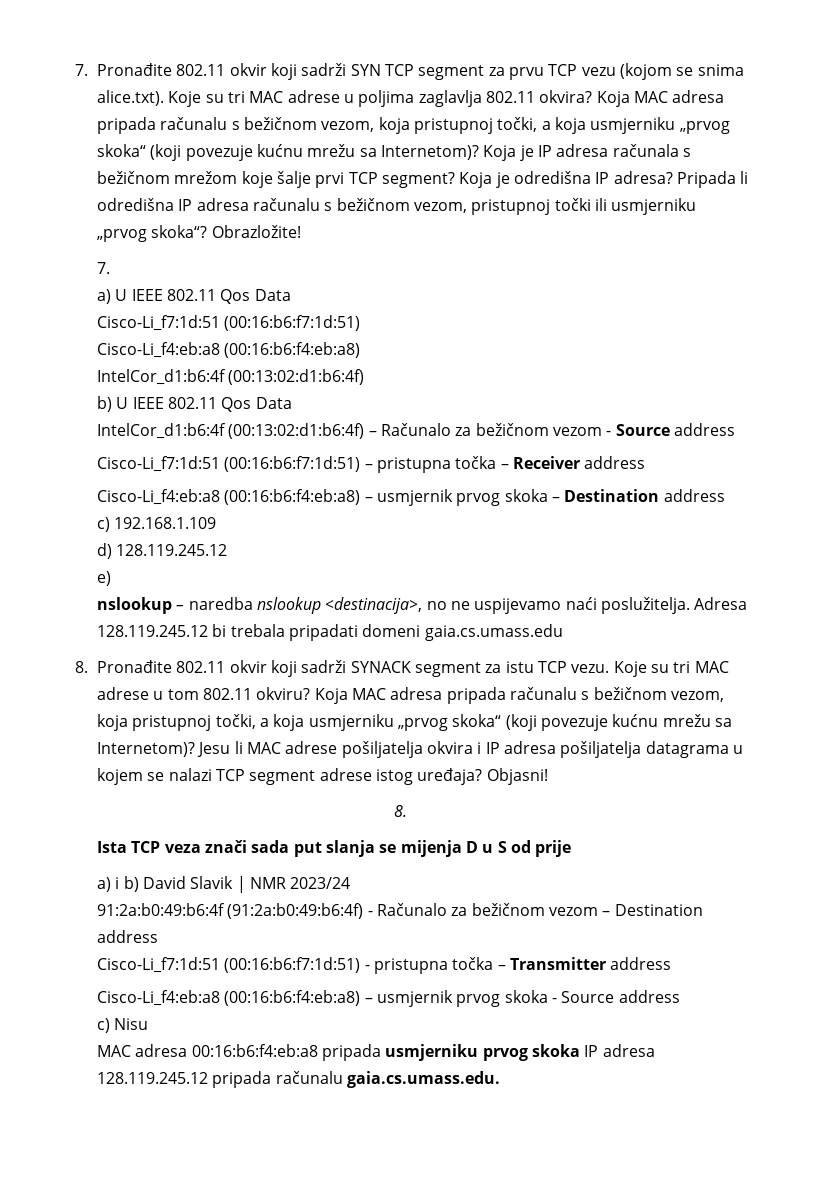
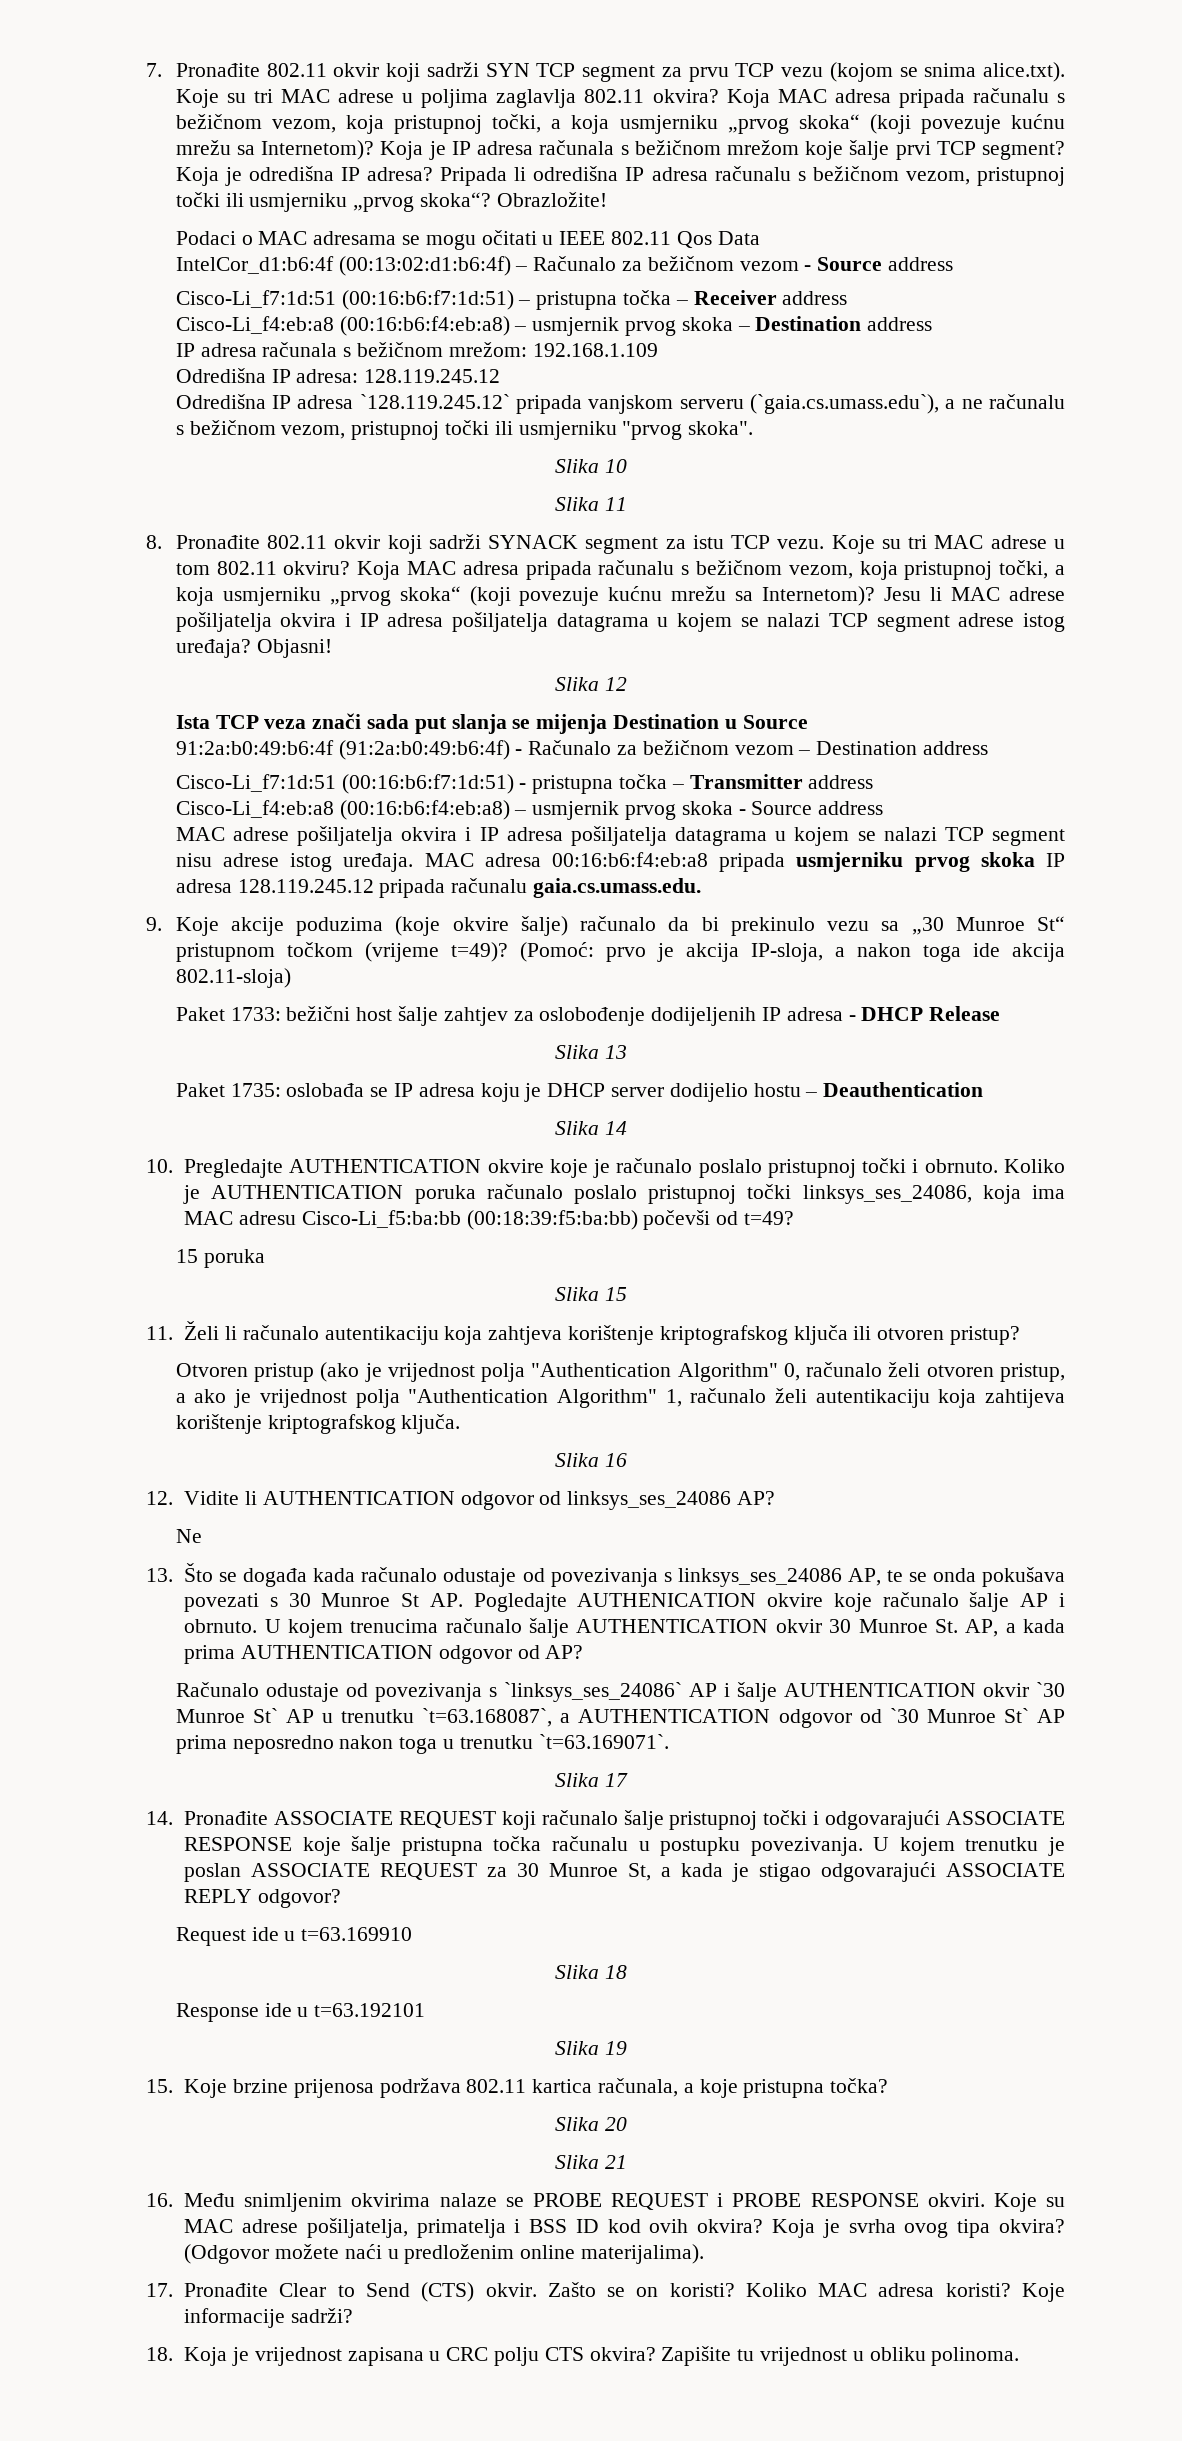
  Obrazložite!
- 7.
- a) U IEEE 802.11 Qos Data
- Cisco-Li_f7:1d:51 (00:16:b6:f7:1d:51)
- Cisco-Li_f4:eb:a8 (00:16:b6:f4:eb:a8)
- IntelCor_d1:b6:4f (00:13:02:d1:b6:4f)
- b) U IEEE 802.11 Qos Data
+ Podaci o MAC adresama se mogu očitati u IEEE 802.11 Qos Data
- c) 192.168.1.109
- d) 128.119.245.12
- e)
- nslookup – naredba nslookup <destinacija>, no ne uspijevamo naći poslužitelja. Adresa 128.119.245.12 bi trebala pripadati domeni gaia.cs.umass.edu
+ IP adresa računala s bežičnom mrežom: 192.168.1.109
+ Odredišna IP adresa: 128.119.245.12
+ Odredišna IP adresa `128.119.245.12` pripada vanjskom serveru (`gaia.cs.umass.edu`), a ne računalu s bežičnom vezom, pristupnoj točki ili usmjerniku "prvog skoka".
+ Slika 10
+ Slika 11
  Objasni!
- 8.
+ Slika 12
- Ista TCP veza znači sada put slanja se mijenja D u S od prije
- a) i b) David Slavik | NMR 2023/24
+ Ista TCP veza znači sada put slanja se mijenja Destination u Source
- c) Nisu
- MAC adresa 00:16:b6:f4:eb:a8 pripada usmjerniku prvog skoka IP adresa 128.119.245.12 pripada računalu gaia.cs.umass.edu.
+ MAC adrese pošiljatelja okvira i IP adresa pošiljatelja datagrama u kojem se nalazi TCP segment nisu adrese istog uređaja. MAC adresa 00:16:b6:f4:eb:a8 pripada usmjerniku prvog skoka IP adresa 128.119.245.12 pripada računalu gaia.cs.umass.edu.
+ 9. Koje akcije poduzima (koje okvire šalje) računalo da bi prekinulo vezu sa „30 Munroe St“ pristupnom točkom (vrijeme t=49)? (Pomoć: prvo je akcija IP-sloja, a nakon toga ide akcija 802.11-sloja)
+ Paket 1733: bežični host šalje zahtjev za oslobođenje dodijeljenih IP adresa - DHCP Release
+ Slika 13
+ Paket 1735: oslobađa se IP adresa koju je DHCP server dodijelio hostu – Deauthentication
+ Slika 14
+ 10. Pregledajte AUTHENTICATION okvire koje je računalo poslalo pristupnoj točki i obrnuto. Koliko je AUTHENTICATION poruka računalo poslalo pristupnoj točki linksys_ses_24086, koja ima MAC adresu Cisco-Li_f5:ba:bb (00:18:39:f5:ba:bb) počevši od t=49?
+ 15 poruka
+ Slika 15
+ 11. Želi li računalo autentikaciju koja zahtjeva korištenje kriptografskog ključa ili otvoren pristup?
+ Otvoren pristup (ako je vrijednost polja "Authentication Algorithm" 0, računalo želi otvoren pristup, a ako je vrijednost polja "Authentication Algorithm" 1, računalo želi autentikaciju koja zahtijeva korištenje kriptografskog ključa.
+ Slika 16
+ 12. Vidite li AUTHENTICATION odgovor od linksys_ses_24086 AP?
+ Ne
+ 13. Što se događa kada računalo odustaje od povezivanja s linksys_ses_24086 AP, te se onda pokušava povezati s 30 Munroe St AP. Pogledajte AUTHENICATION okvire koje računalo šalje AP i obrnuto. U kojem trenucima računalo šalje AUTHENTICATION okvir 30 Munroe St. AP, a kada prima AUTHENTICATION odgovor od AP?
+ Računalo odustaje od povezivanja s `linksys_ses_24086` AP i šalje AUTHENTICATION okvir `30 Munroe St` AP u trenutku `t=63.168087`, a AUTHENTICATION odgovor od `30 Munroe St` AP prima neposredno nakon toga u trenutku `t=63.169071`.
+ Slika 17
+ 14. Pronađite ASSOCIATE REQUEST koji računalo šalje pristupnoj točki i odgovarajući ASSOCIATE RESPONSE koje šalje pristupna točka računalu u postupku povezivanja. U kojem trenutku je poslan ASSOCIATE REQUEST za 30 Munroe St, a kada je stigao odgovarajući ASSOCIATE REPLY odgovor?
+ Request ide u t=63.169910
+ Slika 18
+ Response ide u t=63.192101
+ Slika 19
+ 15. Koje brzine prijenosa podržava 802.11 kartica računala, a koje pristupna točka?
+ Slika 20
+ Slika 21
+ 16. Među snimljenim okvirima nalaze se PROBE REQUEST i PROBE RESPONSE okviri. Koje su MAC adrese pošiljatelja, primatelja i BSS ID kod ovih okvira? Koja je svrha ovog tipa okvira? (Odgovor možete naći u predloženim online materijalima).
+ 17. Pronađite Clear to Send (CTS) okvir. Zašto se on koristi? Koliko MAC adresa koristi? Koje informacije sadrži?
+ 18. Koja je vrijednost zapisana u CRC polju CTS okvira? Zapišite tu vrijednost u obliku polinoma.

